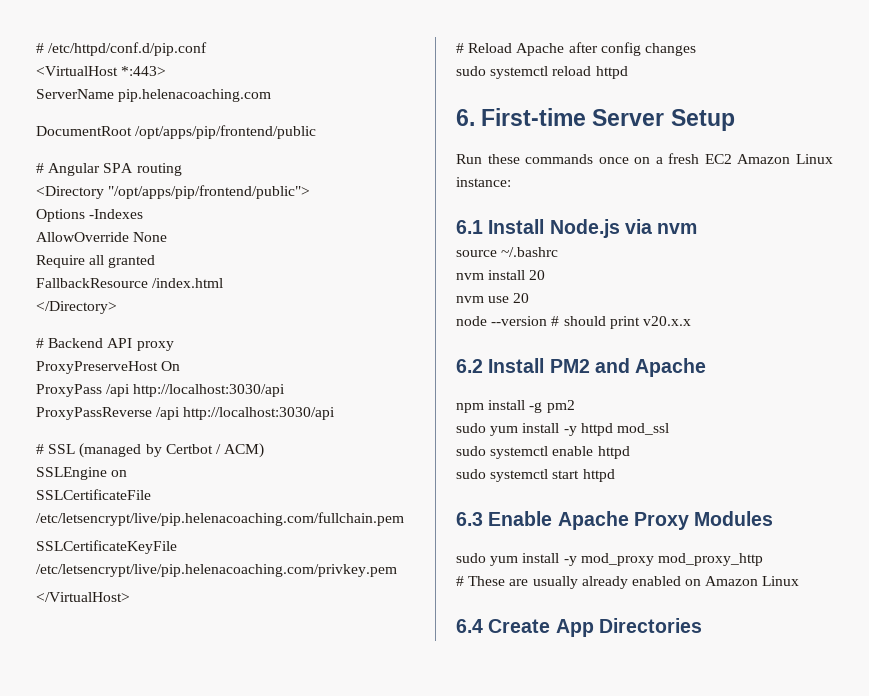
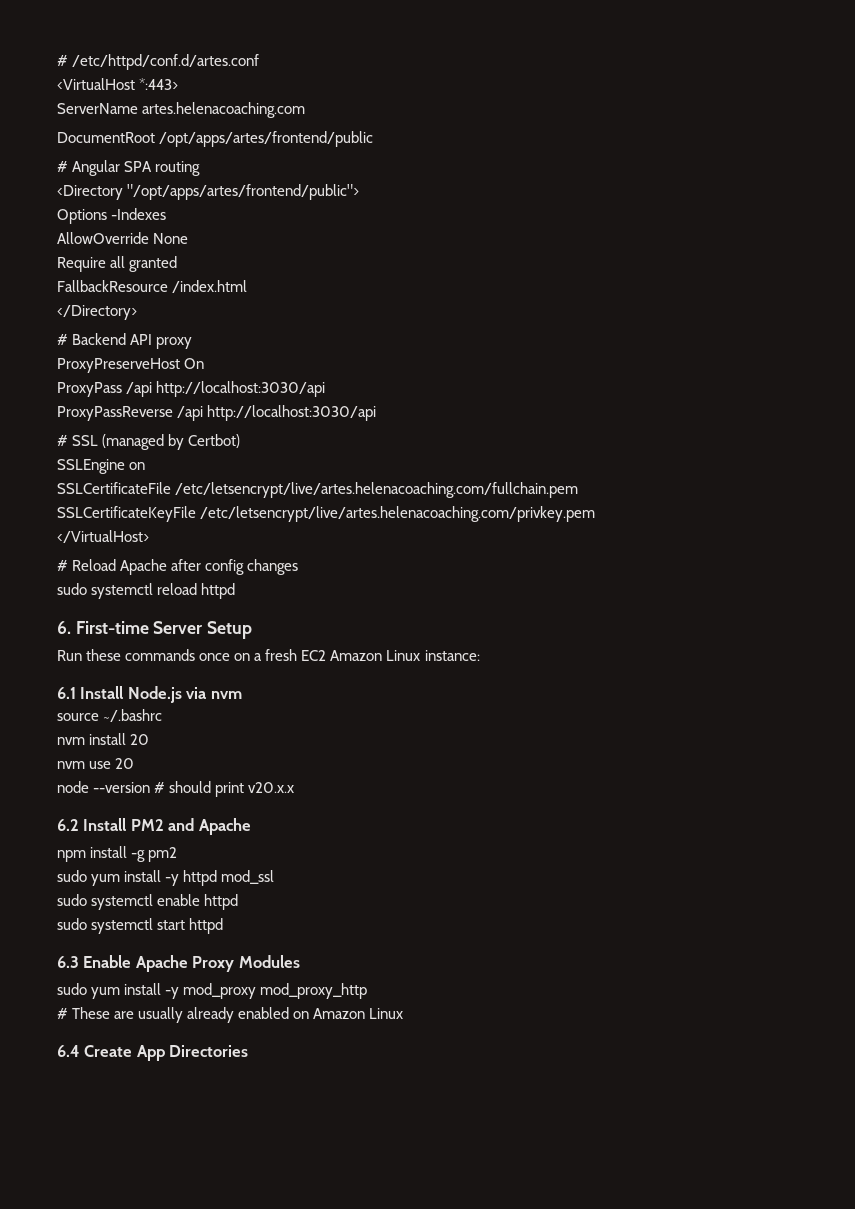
- # /etc/httpd/conf.d/pip.conf
+ # /etc/httpd/conf.d/artes.conf
- ServerName pip.helenacoaching.com
+ ServerName artes.helenacoaching.com
- DocumentRoot /opt/apps/pip/frontend/public
+ DocumentRoot /opt/apps/artes/frontend/public
- <Directory "/opt/apps/pip/frontend/public">
+ <Directory "/opt/apps/artes/frontend/public">
- # SSL (managed by Certbot / ACM)
+ # SSL (managed by Certbot)
- SSLCertificateFile /etc/letsencrypt/live/pip.helenacoaching.com/fullchain.pem
+ SSLCertificateFile /etc/letsencrypt/live/artes.helenacoaching.com/fullchain.pem
- SSLCertificateKeyFile /etc/letsencrypt/live/pip.helenacoaching.com/privkey.pem
+ SSLCertificateKeyFile /etc/letsencrypt/live/artes.helenacoaching.com/privkey.pem

